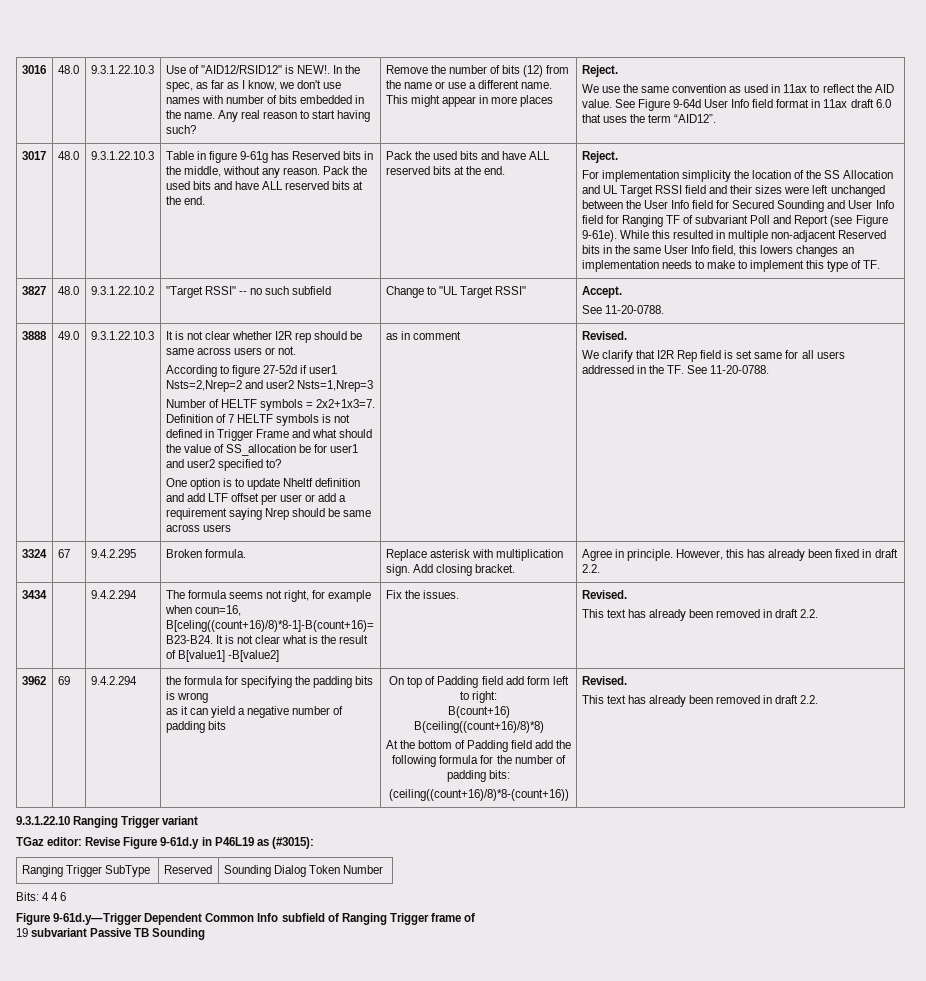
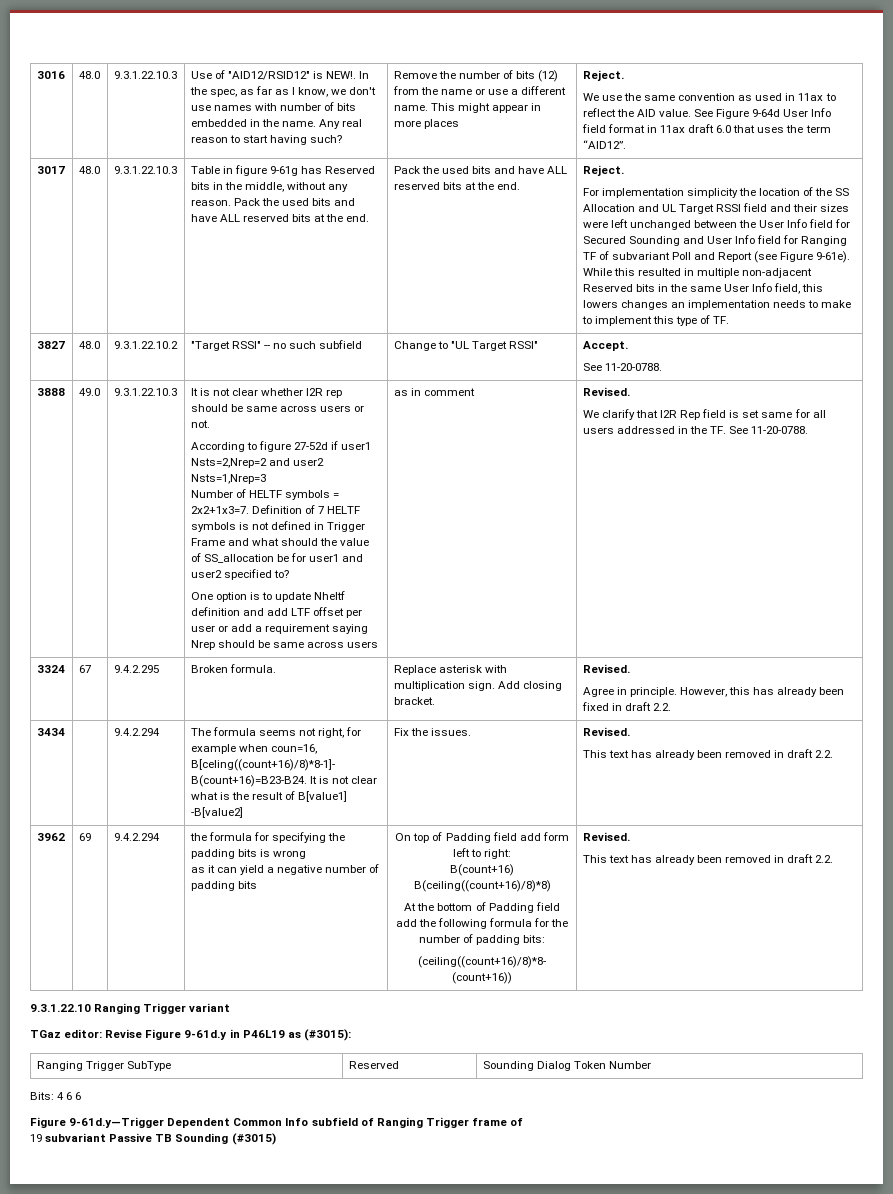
- 3324 | 67 | 9.4.2.295 | Broken formula. | Replace asterisk with multiplication sign. Add closing bracket. | Agree in principle. However, this has already been fixed in draft 2.2.
+ 3324 | 67 | 9.4.2.295 | Broken formula. | Replace asterisk with multiplication sign. Add closing bracket. | Revised.
+ Agree in principle. However, this has already been fixed in draft 2.2.
- Bits: 4 4 6
+ Bits: 4 6 6
- 19 subvariant Passive TB Sounding
+ 19 subvariant Passive TB Sounding (#3015)

